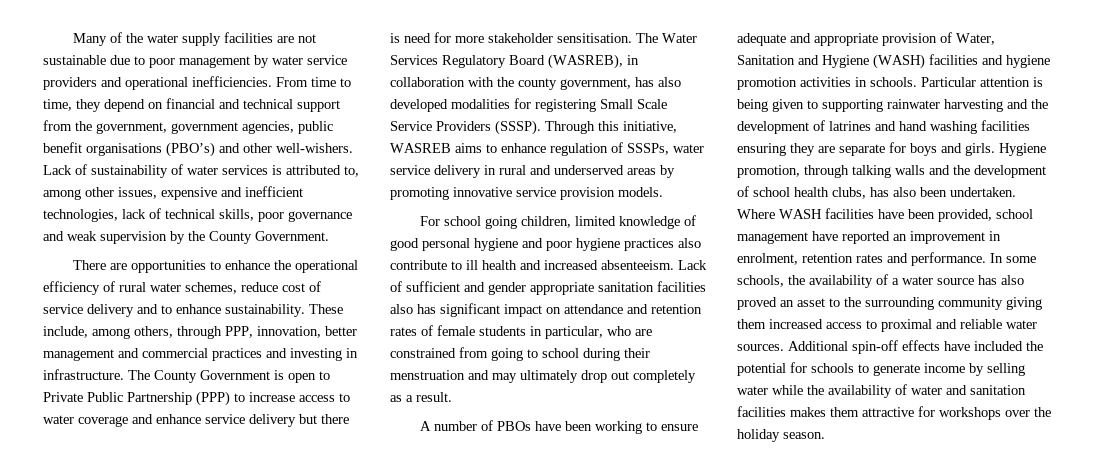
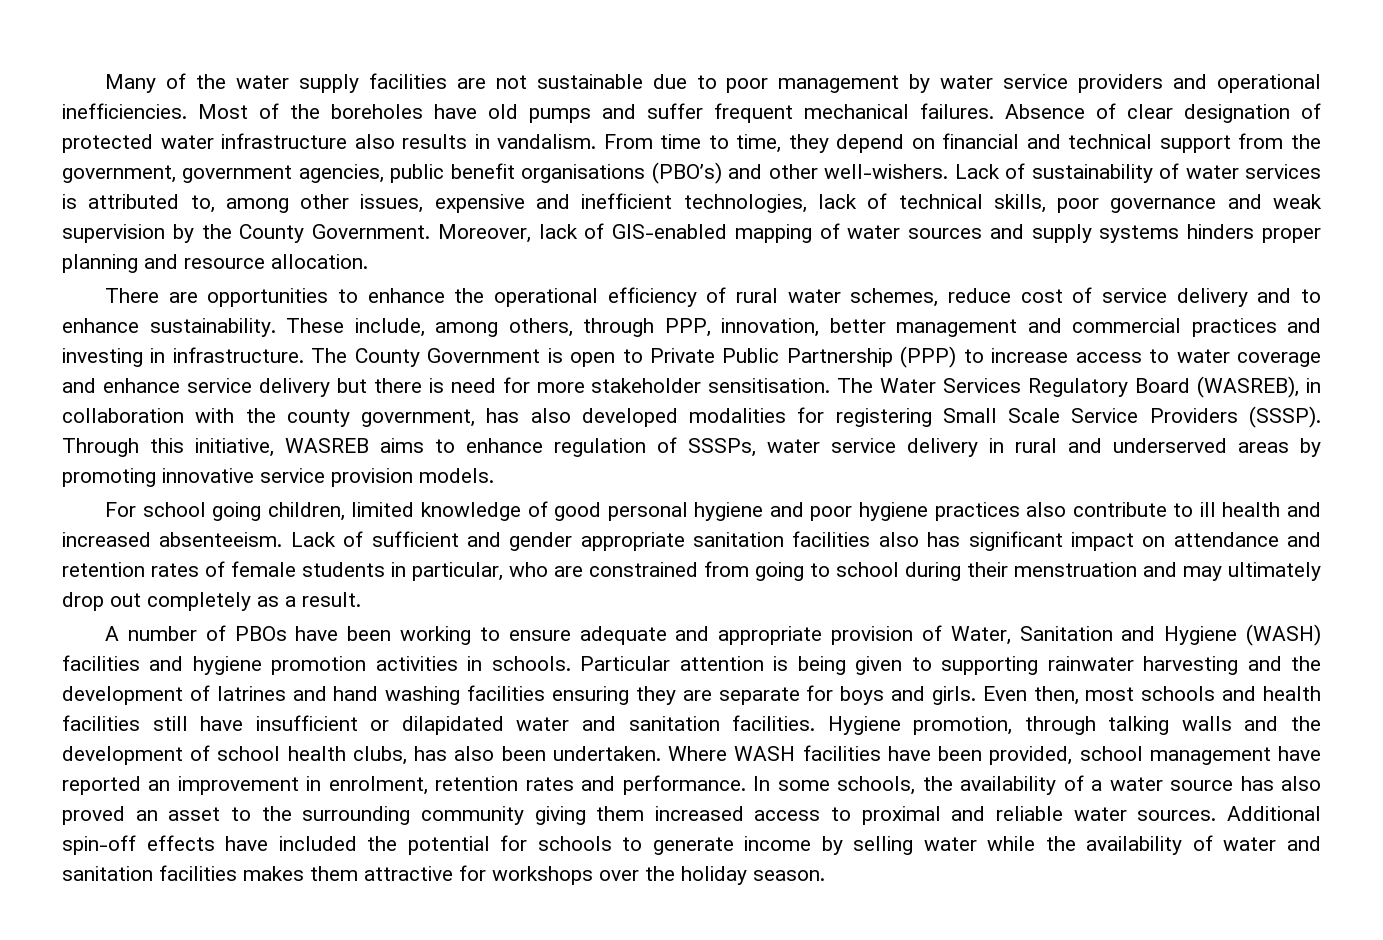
+ Most of the boreholes have old pumps and suffer frequent mechanical failures. Absence of clear designation of protected water infrastructure also results in vandalism.
+ Moreover, lack of GIS-enabled mapping of water sources and supply systems hinders proper planning and resource allocation.
+ Even then, most schools and health facilities still have insufficient or dilapidated water and sanitation facilities.

